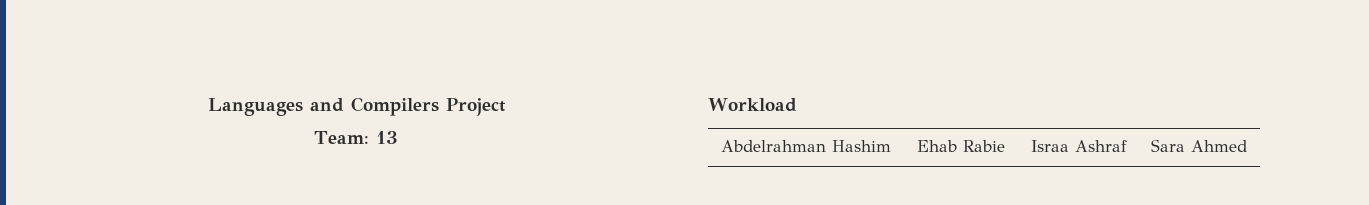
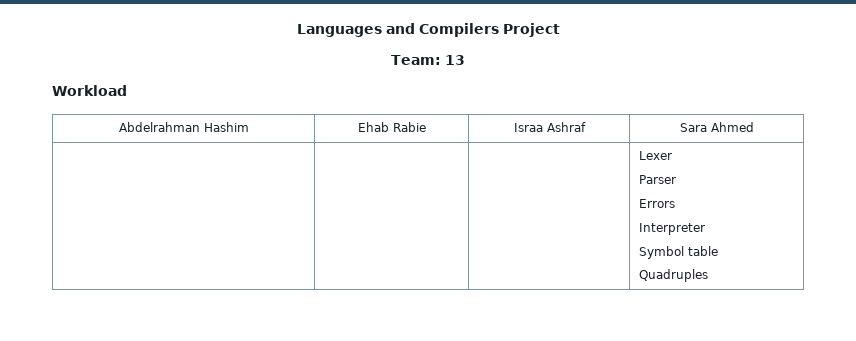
+ | | | Lexer
+ Parser
+ Errors
+ Interpreter
+ Symbol table
+ Quadruples

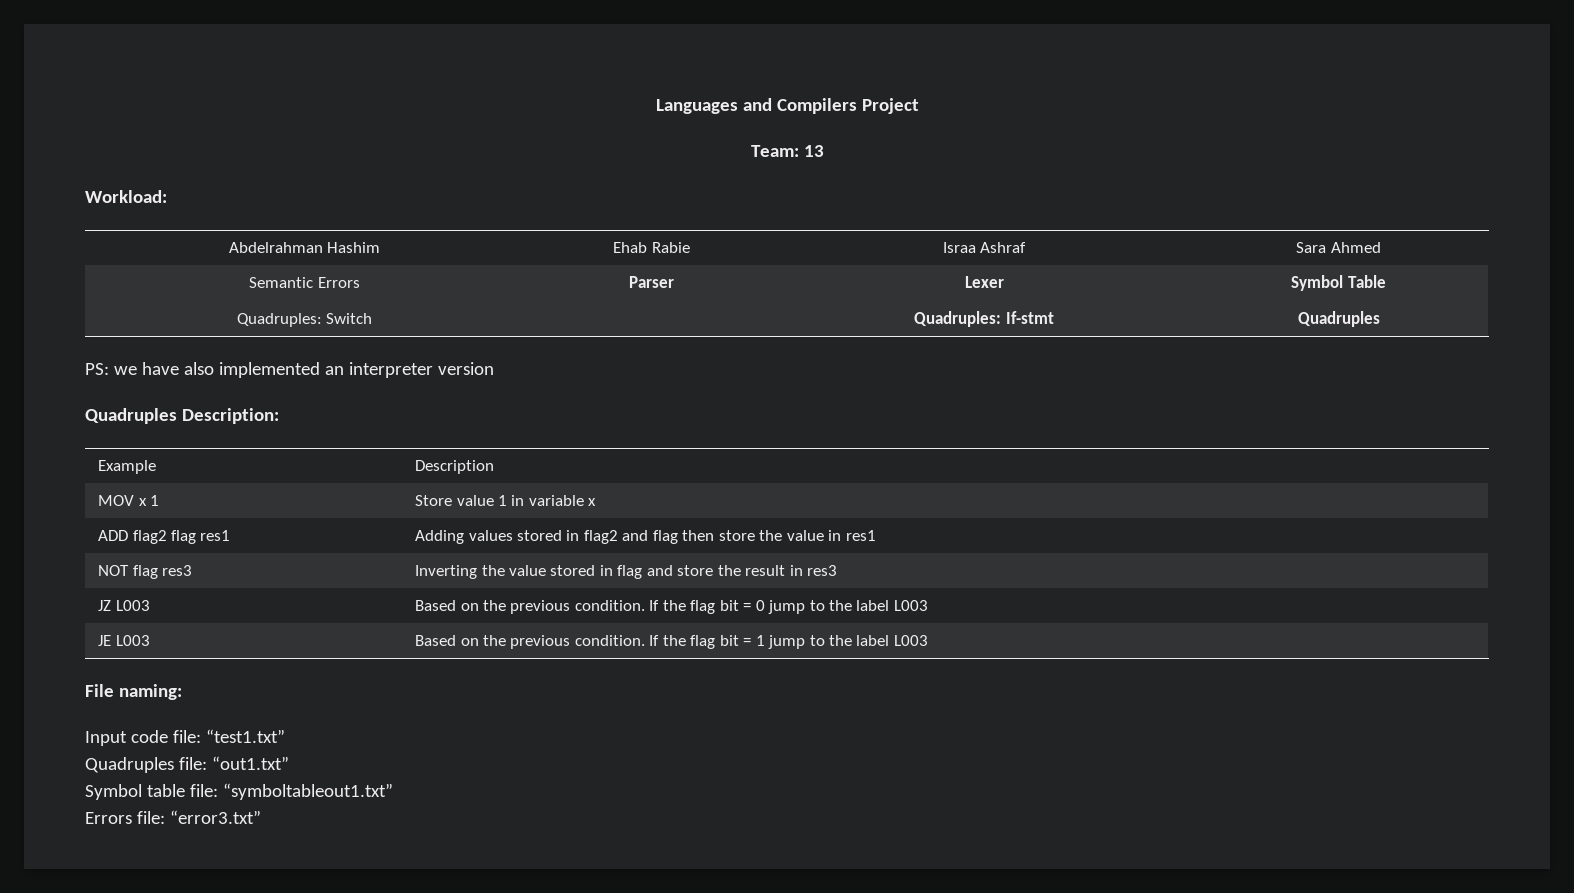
- Workload
+ Workload:
- | | | Lexer
- Parser
- Errors
- Interpreter
- Symbol table
+ Semantic Errors
+ Quadruples: Switch | Parser | Lexer
+ Quadruples: If-stmt | Symbol Table
  Quadruples
+ PS: we have also implemented an interpreter version
+ Quadruples Description:
+ Example | Description
+ MOV x 1 | Store value 1 in variable x
+ ADD flag2 flag res1 | Adding values stored in flag2 and flag then store the value in res1
+ NOT flag res3 | Inverting the value stored in flag and store the result in res3
+ JZ L003 | Based on the previous condition. If the flag bit = 0 jump to the label L003
+ JE L003 | Based on the previous condition. If the flag bit = 1 jump to the label L003
+ File naming:
+ Input code file: “test1.txt”
+ Quadruples file: “out1.txt”
+ Symbol table file: “symboltableout1.txt”
+ Errors file: “error3.txt”

